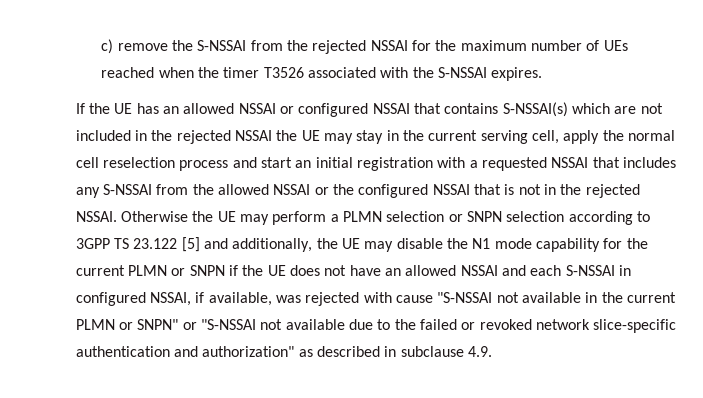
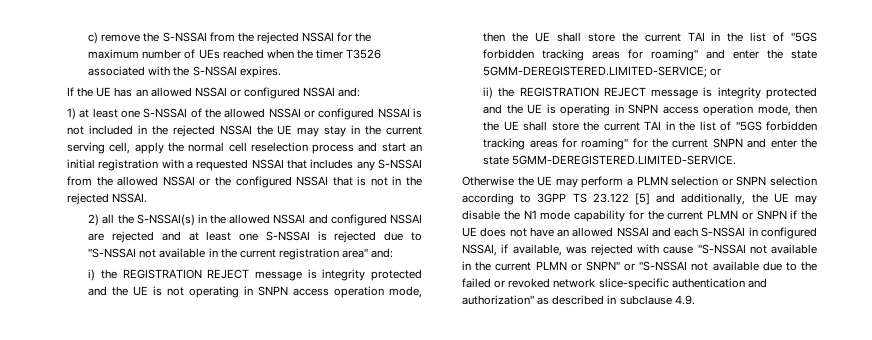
- If the UE has an allowed NSSAI or configured NSSAI that contains S-NSSAI(s) which are not included in the rejected NSSAI the UE may stay in the current serving cell, apply the normal cell reselection process and start an initial registration with a requested NSSAI that includes any S-NSSAI from the allowed NSSAI or the configured NSSAI that is not in the rejected NSSAI. Otherwise the UE may perform a PLMN selection or SNPN selection according to 3GPP TS 23.122 [5] and additionally, the UE may disable the N1 mode capability for the current PLMN or SNPN if the UE does not have an allowed NSSAI and each S-NSSAI in configured NSSAI, if available, was rejected with cause "S-NSSAI not available in the current PLMN or SNPN" or "S-NSSAI not available due to the failed or revoked network slice-specific authentication and authorization" as described in subclause 4.9.
+ If the UE has an allowed NSSAI or configured NSSAI and:
+ 1) at least one S-NSSAI of the allowed NSSAI or configured NSSAI is not included in the rejected NSSAI the UE may stay in the current serving cell, apply the normal cell reselection process and start an initial registration with a requested NSSAI that includes any S-NSSAI from the allowed NSSAI or the configured NSSAI that is not in the rejected NSSAI.
+ 2) all the S-NSSAI(s) in the allowed NSSAI and configured NSSAI are rejected and at least one S-NSSAI is rejected due to "S-NSSAI not available in the current registration area" and:
+ i) the REGISTRATION REJECT message is integrity protected and the UE is not operating in SNPN access operation mode, then the UE shall store the current TAI in the list of "5GS forbidden tracking areas for roaming" and enter the state 5GMM-DEREGISTERED.LIMITED-SERVICE; or
+ ii) the REGISTRATION REJECT message is integrity protected and the UE is operating in SNPN access operation mode, then the UE shall store the current TAI in the list of "5GS forbidden tracking areas for roaming" for the current SNPN and enter the state 5GMM-DEREGISTERED.LIMITED-SERVICE.
+ Otherwise the UE may perform a PLMN selection or SNPN selection according to 3GPP TS 23.122 [5] and additionally, the UE may disable the N1 mode capability for the current PLMN or SNPN if the UE does not have an allowed NSSAI and each S-NSSAI in configured NSSAI, if available, was rejected with cause "S-NSSAI not available in the current PLMN or SNPN" or "S-NSSAI not available due to the failed or revoked network slice-specific authentication and authorization" as described in subclause 4.9.

